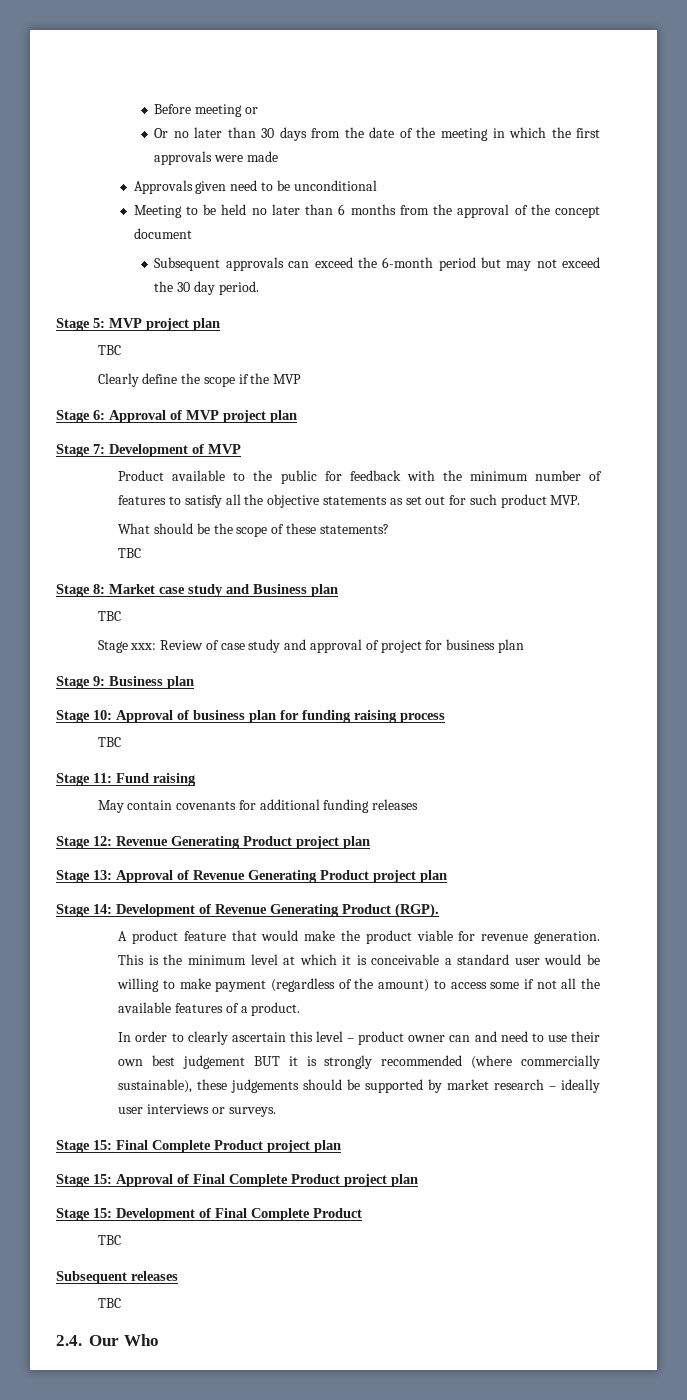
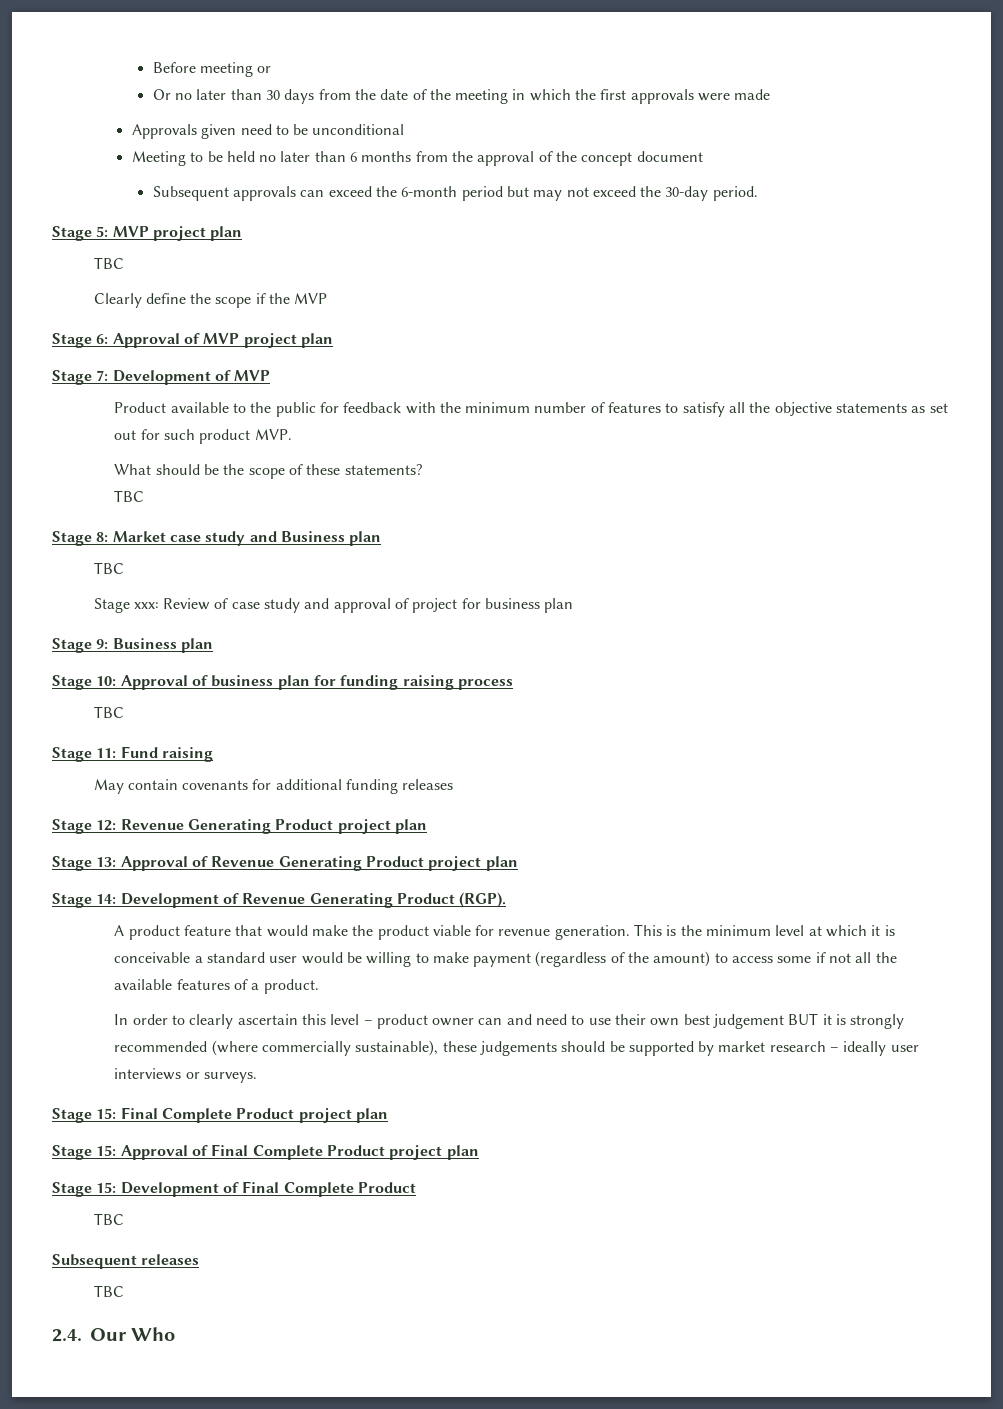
- Subsequent approvals can exceed the 6-month period but may not exceed the 30 day period.
+ Subsequent approvals can exceed the 6-month period but may not exceed the 30-day period.

